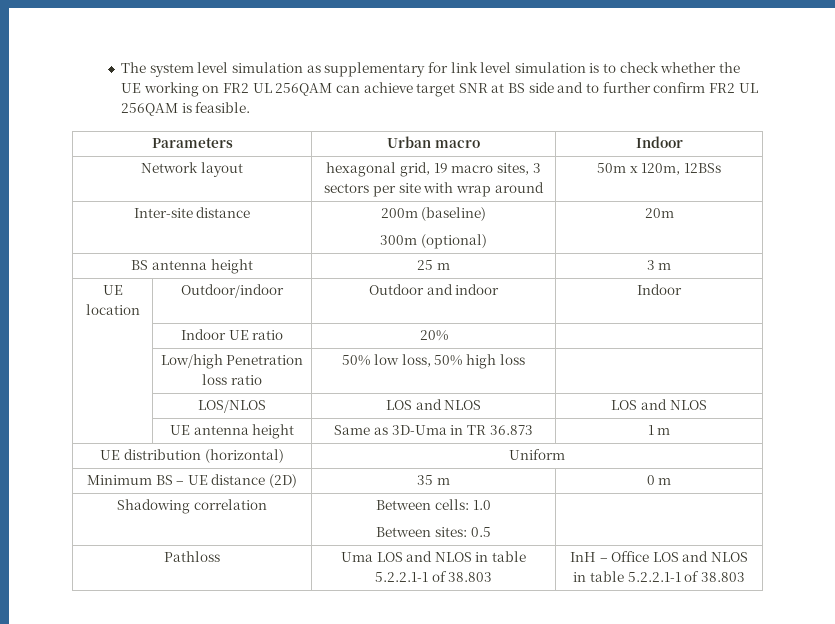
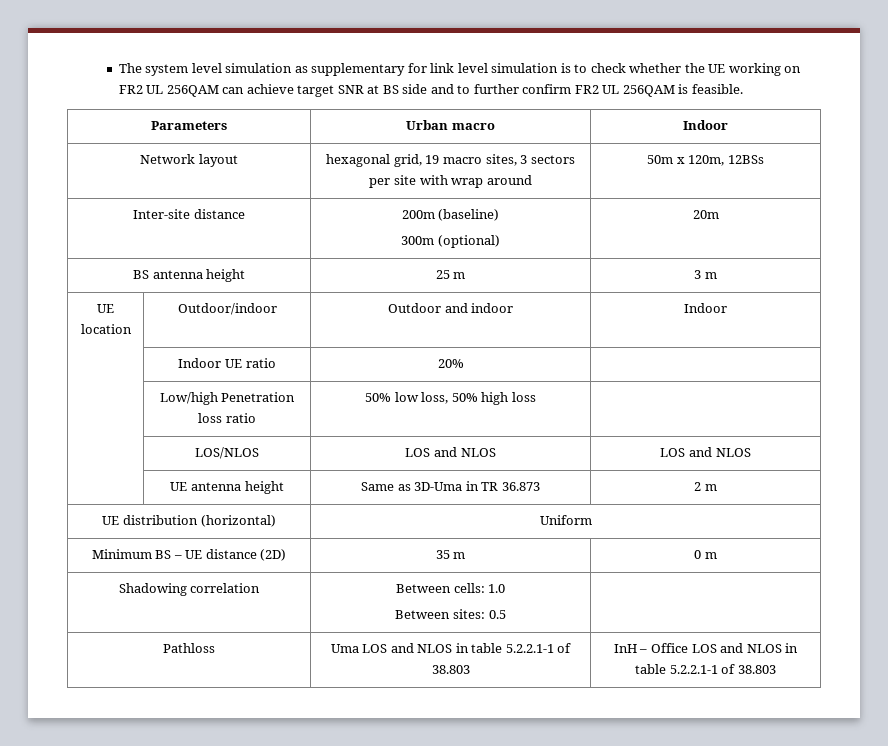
- | UE antenna height | Same as 3D-Uma in TR 36.873 | 1 m
+ | UE antenna height | Same as 3D-Uma in TR 36.873 | 2 m

